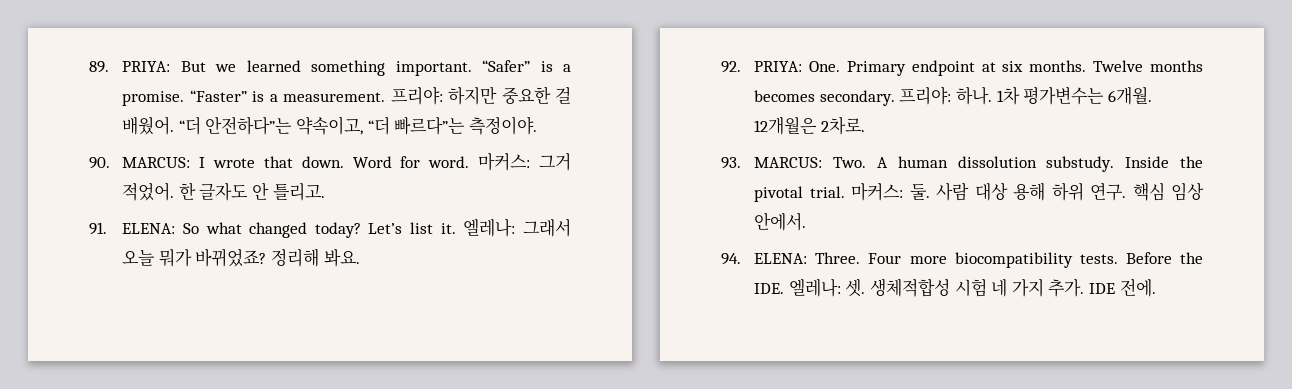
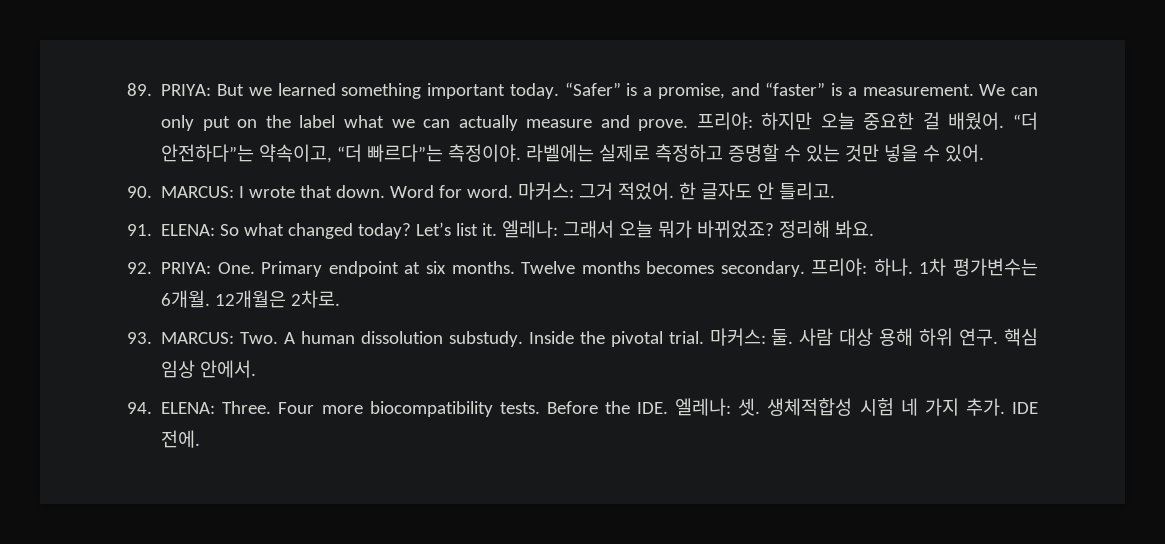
- 89. PRIYA: But we learned something important.
+ 89. PRIYA: But we learned something important today.
- “Safer” is a promise. “Faster” is a measurement.
+ “Safer” is a promise, and “faster” is a measurement. We can only put on the label what we can actually measure and prove.
- 프리야: 하지만 중요한 걸 배웠어.
+ 프리야: 하지만 오늘 중요한 걸 배웠어.
+ 라벨에는 실제로 측정하고 증명할 수 있는 것만 넣을 수 있어.

